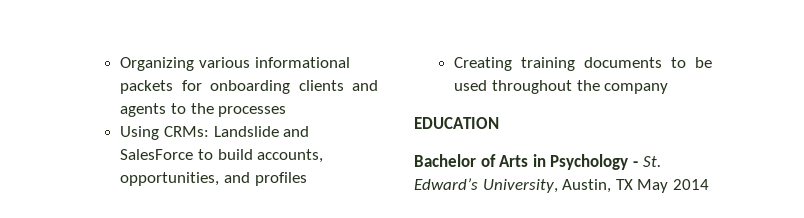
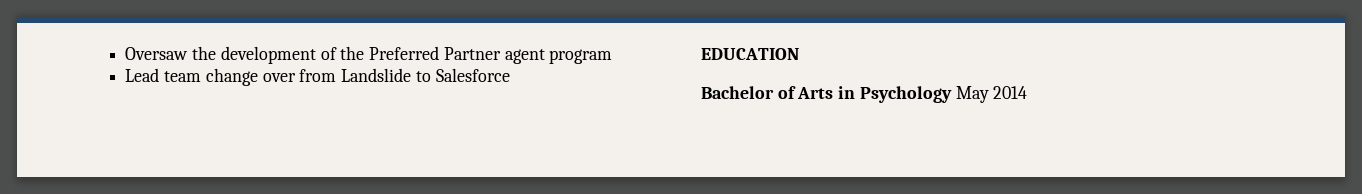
- Organizing various informational packets for onboarding clients and agents to the processes
- Using CRMs: Landslide and SalesForce to build accounts, opportunities, and profiles
- Creating training documents to be used throughout the company
+ Oversaw the development of the Preferred Partner agent program
+ Lead team change over from Landslide to Salesforce
- Bachelor of Arts in Psychology - St. Edward’s University, Austin, TX May 2014
+ Bachelor of Arts in Psychology May 2014

